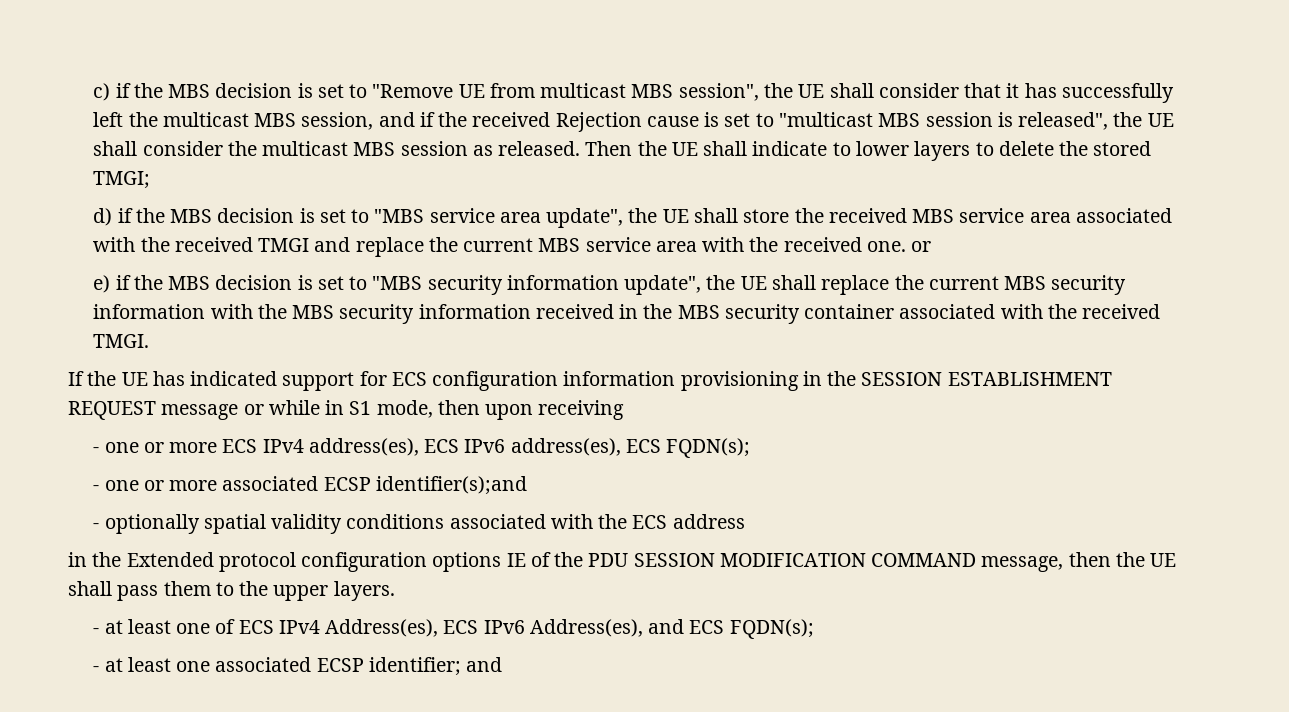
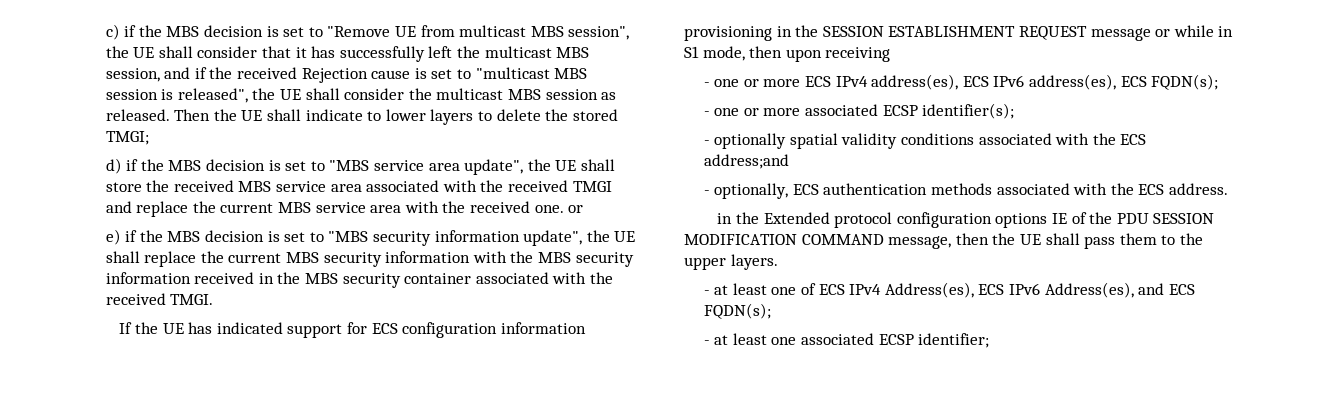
- - one or more associated ECSP identifier(s);and
+ - one or more associated ECSP identifier(s);
- - optionally spatial validity conditions associated with the ECS address
+ - optionally spatial validity conditions associated with the ECS address;and
+ - optionally, ECS authentication methods associated with the ECS address.
- - at least one associated ECSP identifier; and
+ - at least one associated ECSP identifier;

